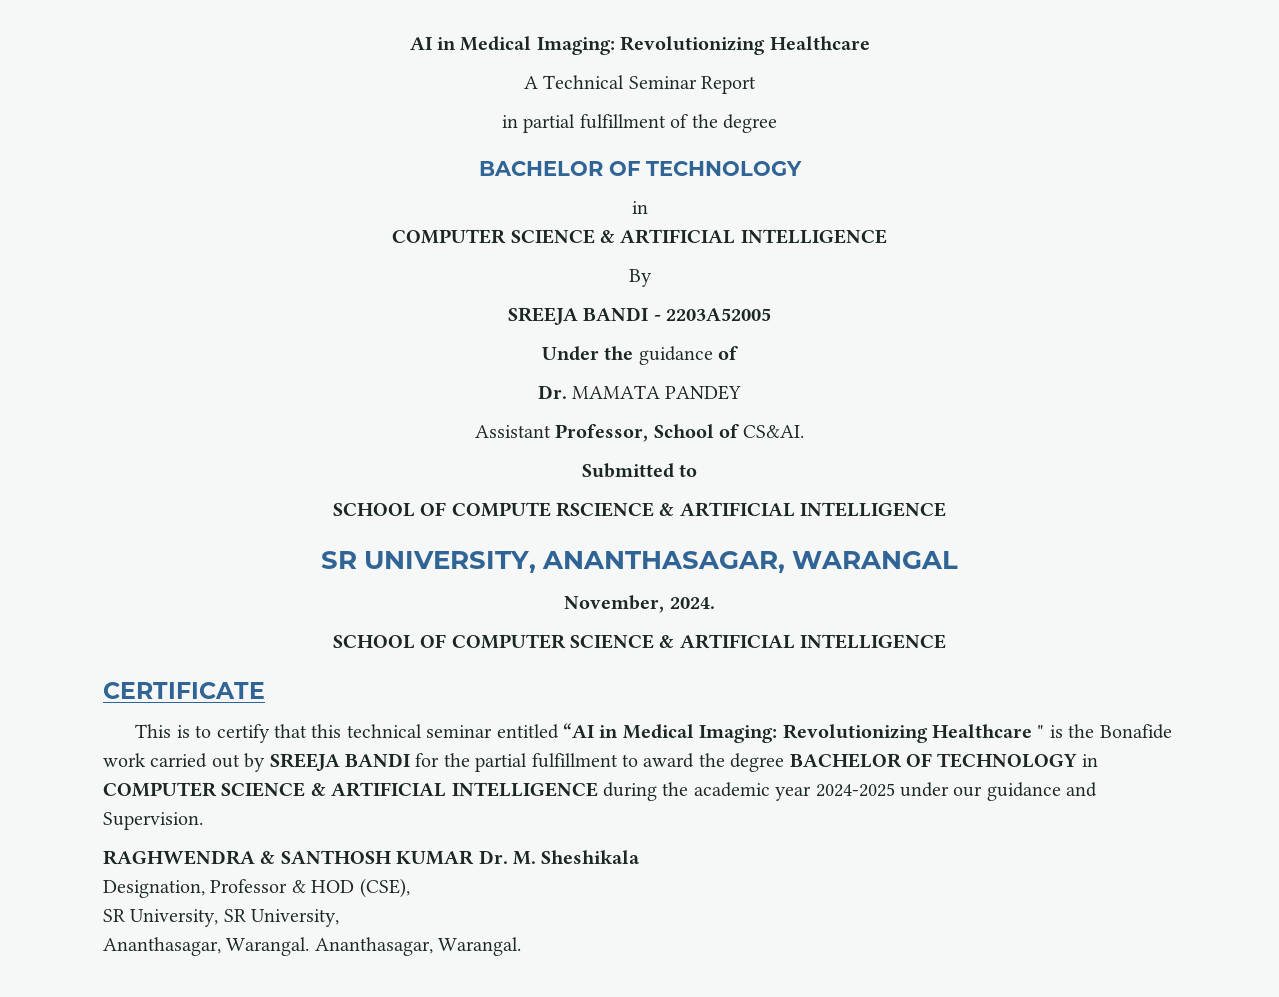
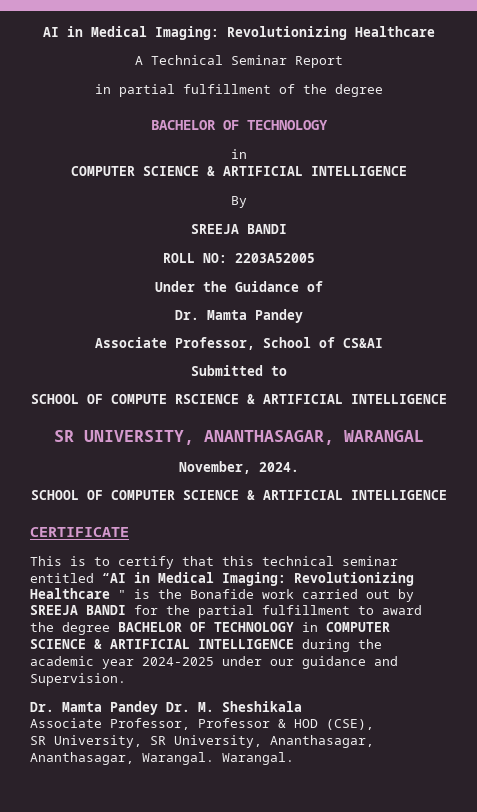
  By
- SREEJA BANDI - 2203A52005
+ SREEJA BANDI
+ ROLL NO: 2203A52005
- Under the guidance of
- Dr. MAMATA PANDEY
- Assistant Professor, School of CS&AI.
+ Under the Guidance of
+ Dr. Mamta Pandey
+ Associate Professor, School of CS&AI
- RAGHWENDRA & SANTHOSH KUMAR Dr. M. Sheshikala
+ Dr. Mamta Pandey Dr. M. Sheshikala
- Designation, Professor & HOD (CSE),
+ Associate Professor, Professor & HOD (CSE),
- SR University, SR University,
- Ananthasagar, Warangal. Ananthasagar, Warangal.
+ SR University, SR University, Ananthasagar, Ananthasagar, Warangal. Warangal.

